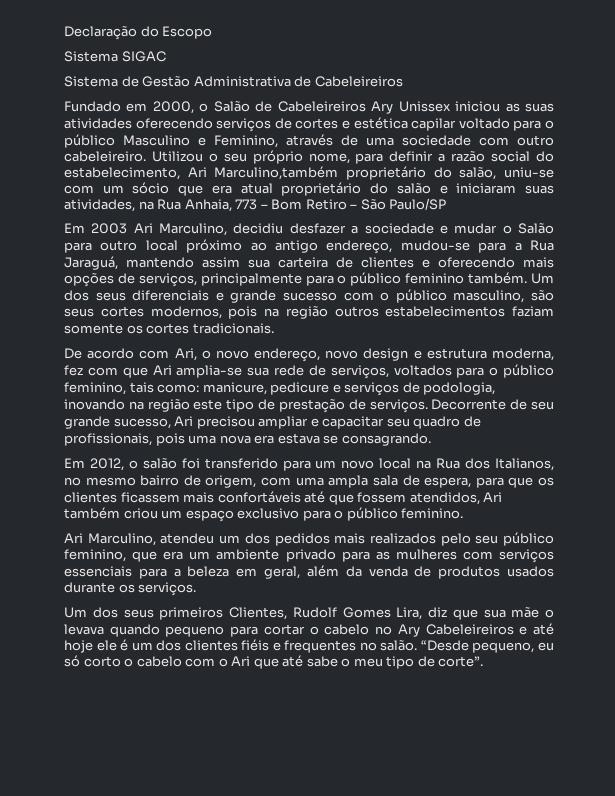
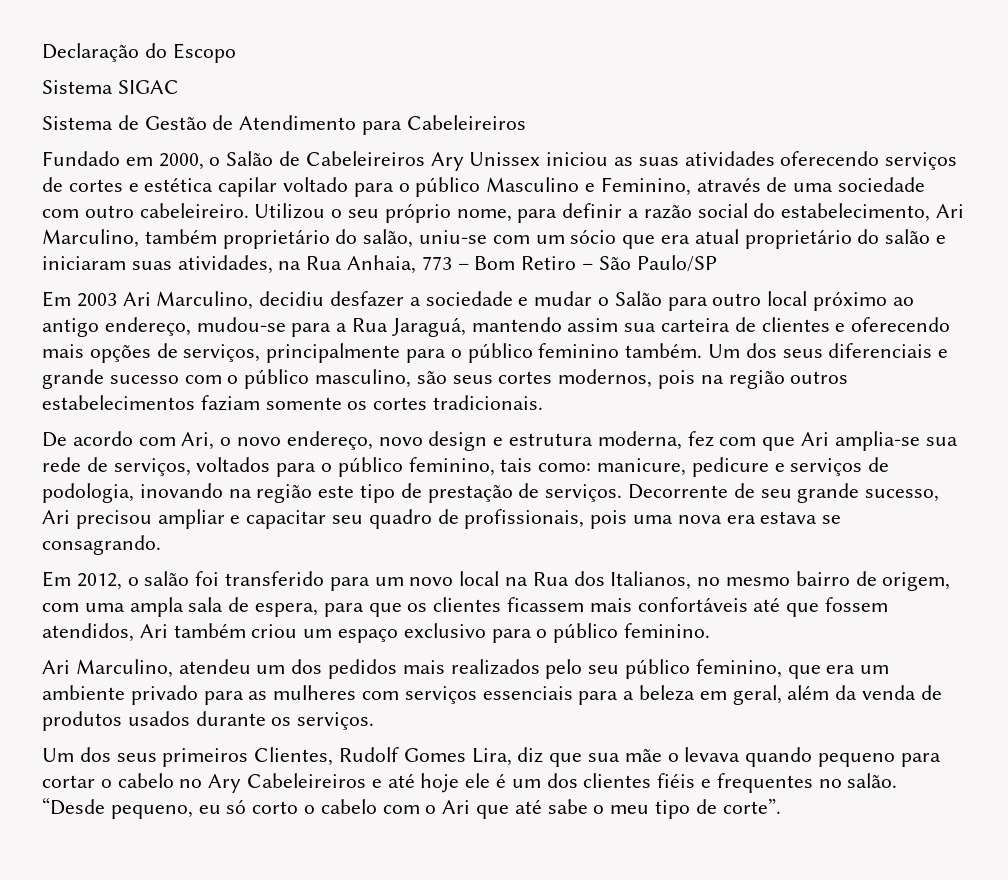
- Sistema de Gestão Administrativa de Cabeleireiros
+ Sistema de Gestão de Atendimento para Cabeleireiros
- Utilizou o seu próprio nome, para definir a razão social do estabelecimento, Ari Marculino,também proprietário do salão, uniu-se com um sócio que era atual proprietário do salão e iniciaram suas atividades, na Rua Anhaia, 773 – Bom Retiro – São Paulo/SP
+ Utilizou o seu próprio nome, para definir a razão social do estabelecimento, Ari Marculino, também proprietário do salão, uniu-se com um sócio que era atual proprietário do salão e iniciaram suas atividades, na Rua Anhaia, 773 – Bom Retiro – São Paulo/SP

